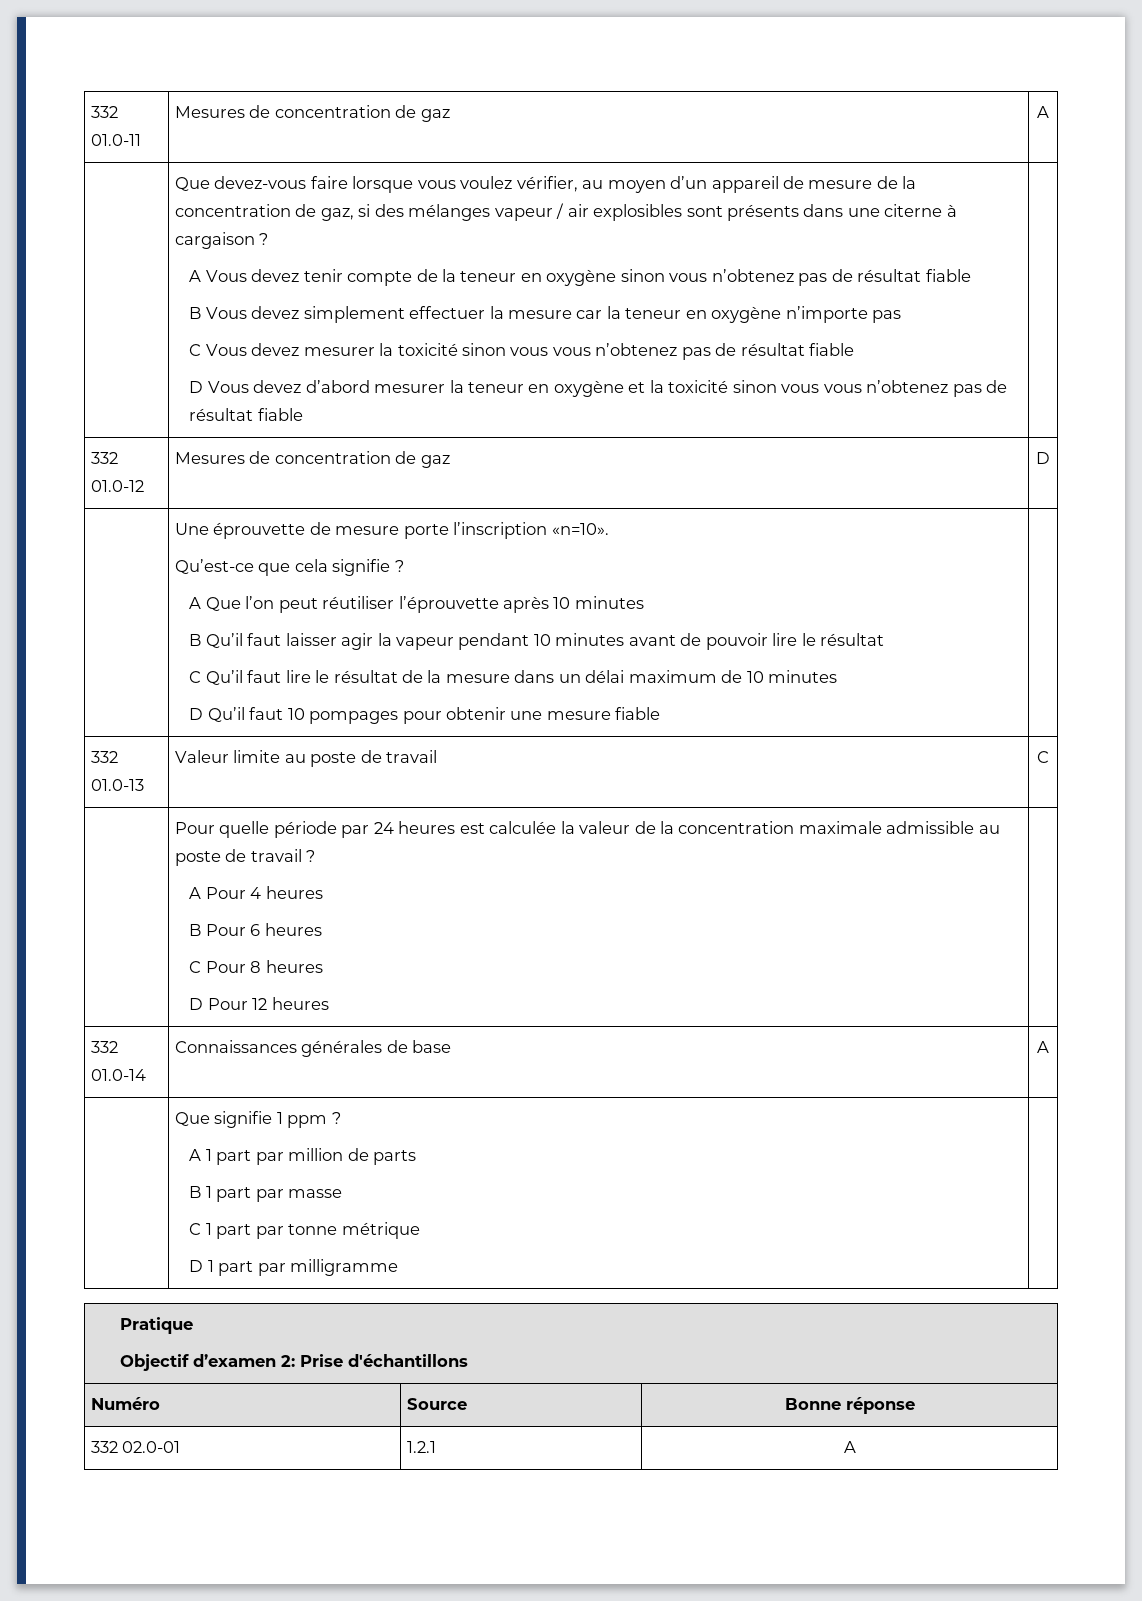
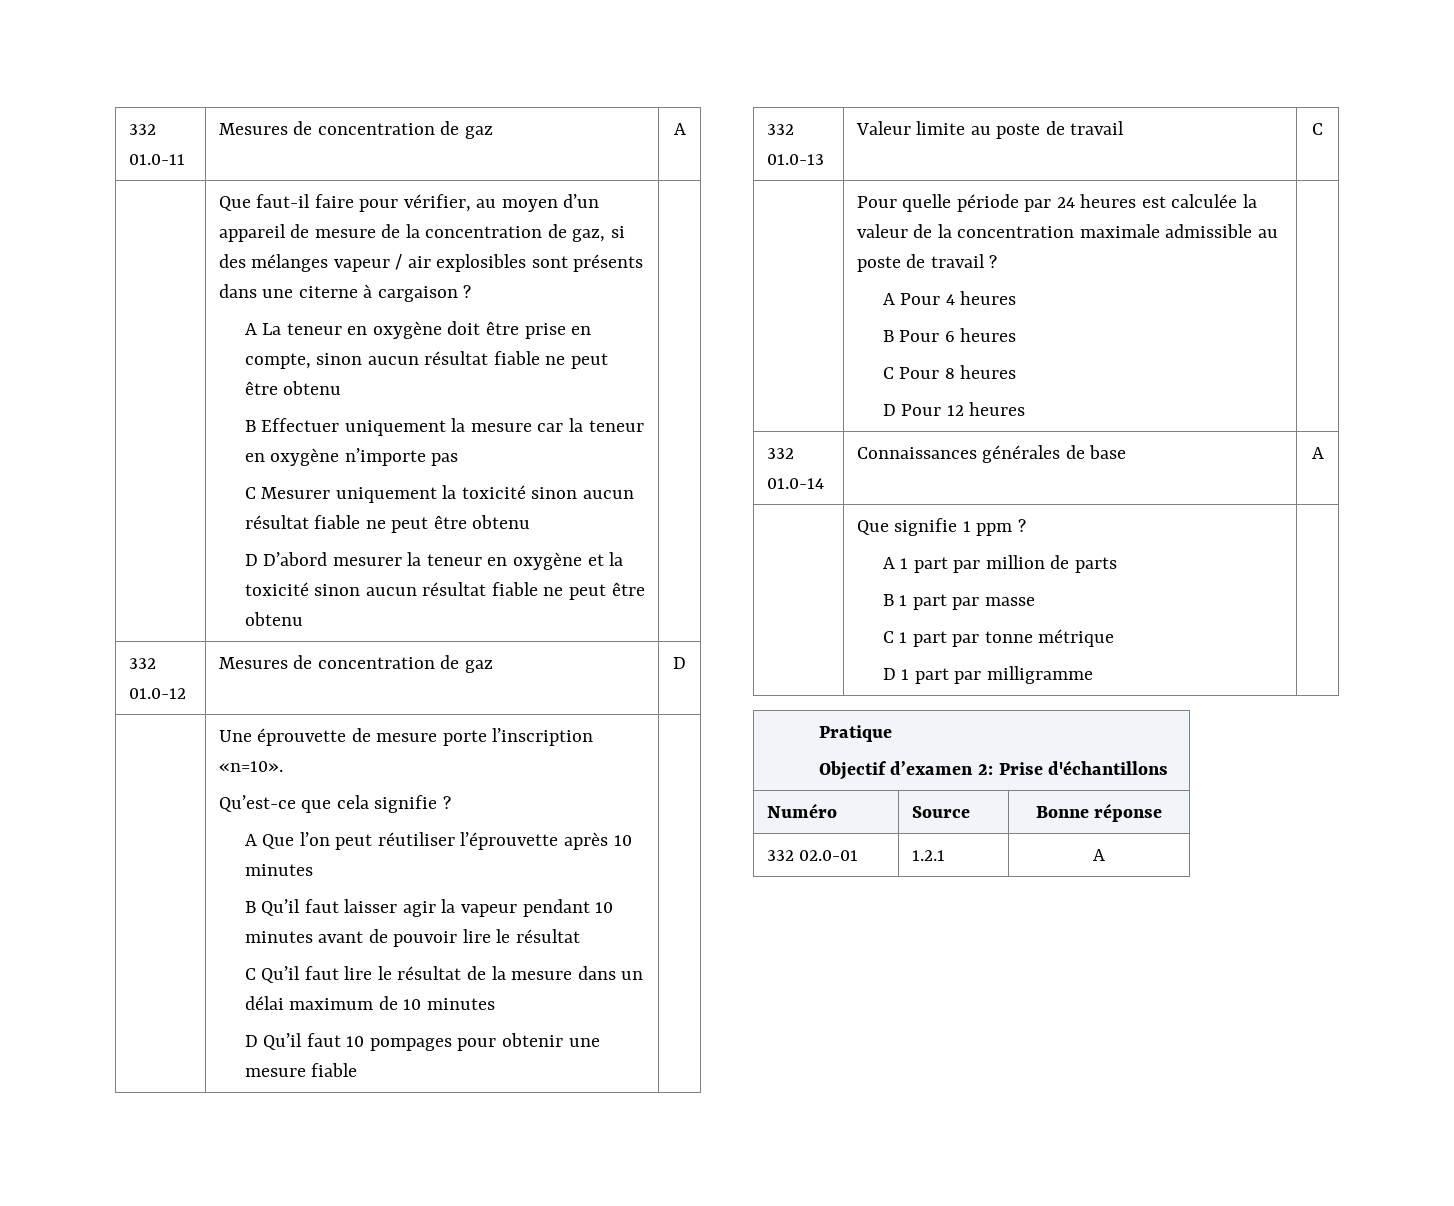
- Que devez-vous faire lorsque vous voulez vérifier, au moyen d’un appareil de mesure de la concentration de gaz, si des mélanges vapeur / air explosibles sont présents dans une citerne à cargaison ?
+ Que faut-il faire pour vérifier, au moyen d’un appareil de mesure de la concentration de gaz, si des mélanges vapeur / air explosibles sont présents dans une citerne à cargaison ?
- A Vous devez tenir compte de la teneur en oxygène sinon vous n’obtenez pas de résultat fiable
- B Vous devez simplement effectuer la mesure car la teneur en oxygène n’importe pas
+ A La teneur en oxygène doit être prise en compte, sinon aucun résultat fiable ne peut être obtenu
+ B Effectuer uniquement la mesure car la teneur en oxygène n’importe pas
- C Vous devez mesurer la toxicité sinon vous vous n’obtenez pas de résultat fiable
- D Vous devez d’abord mesurer la teneur en oxygène et la toxicité sinon vous vous n’obtenez pas de résultat fiable
+ C Mesurer uniquement la toxicité sinon aucun résultat fiable ne peut être obtenu
+ D D’abord mesurer la teneur en oxygène et la toxicité sinon aucun résultat fiable ne peut être obtenu

